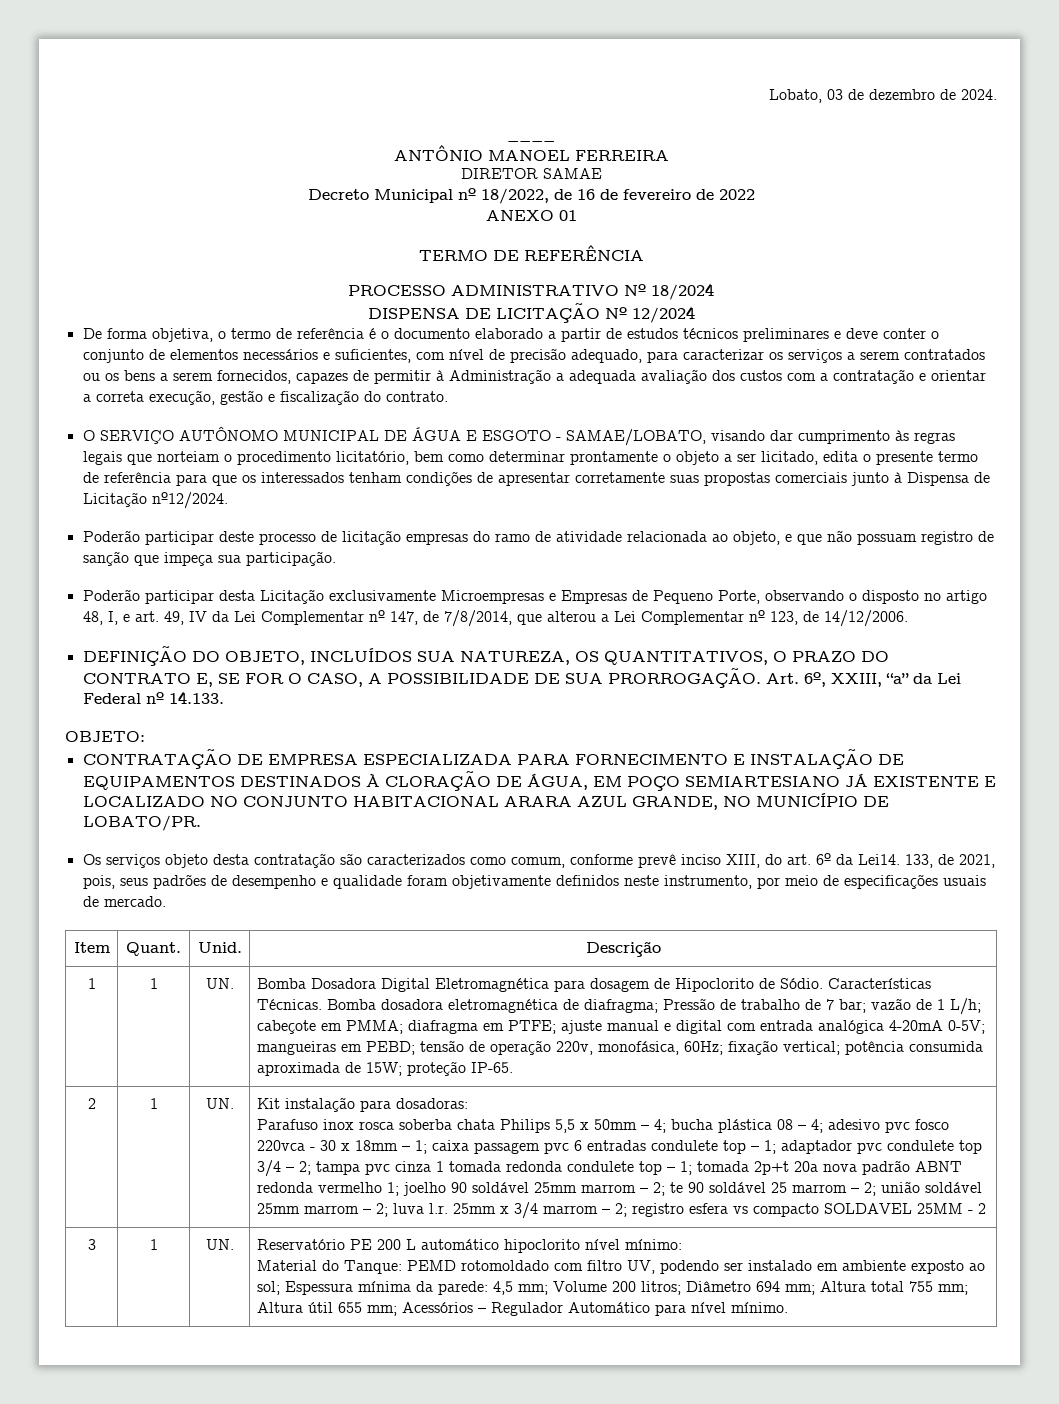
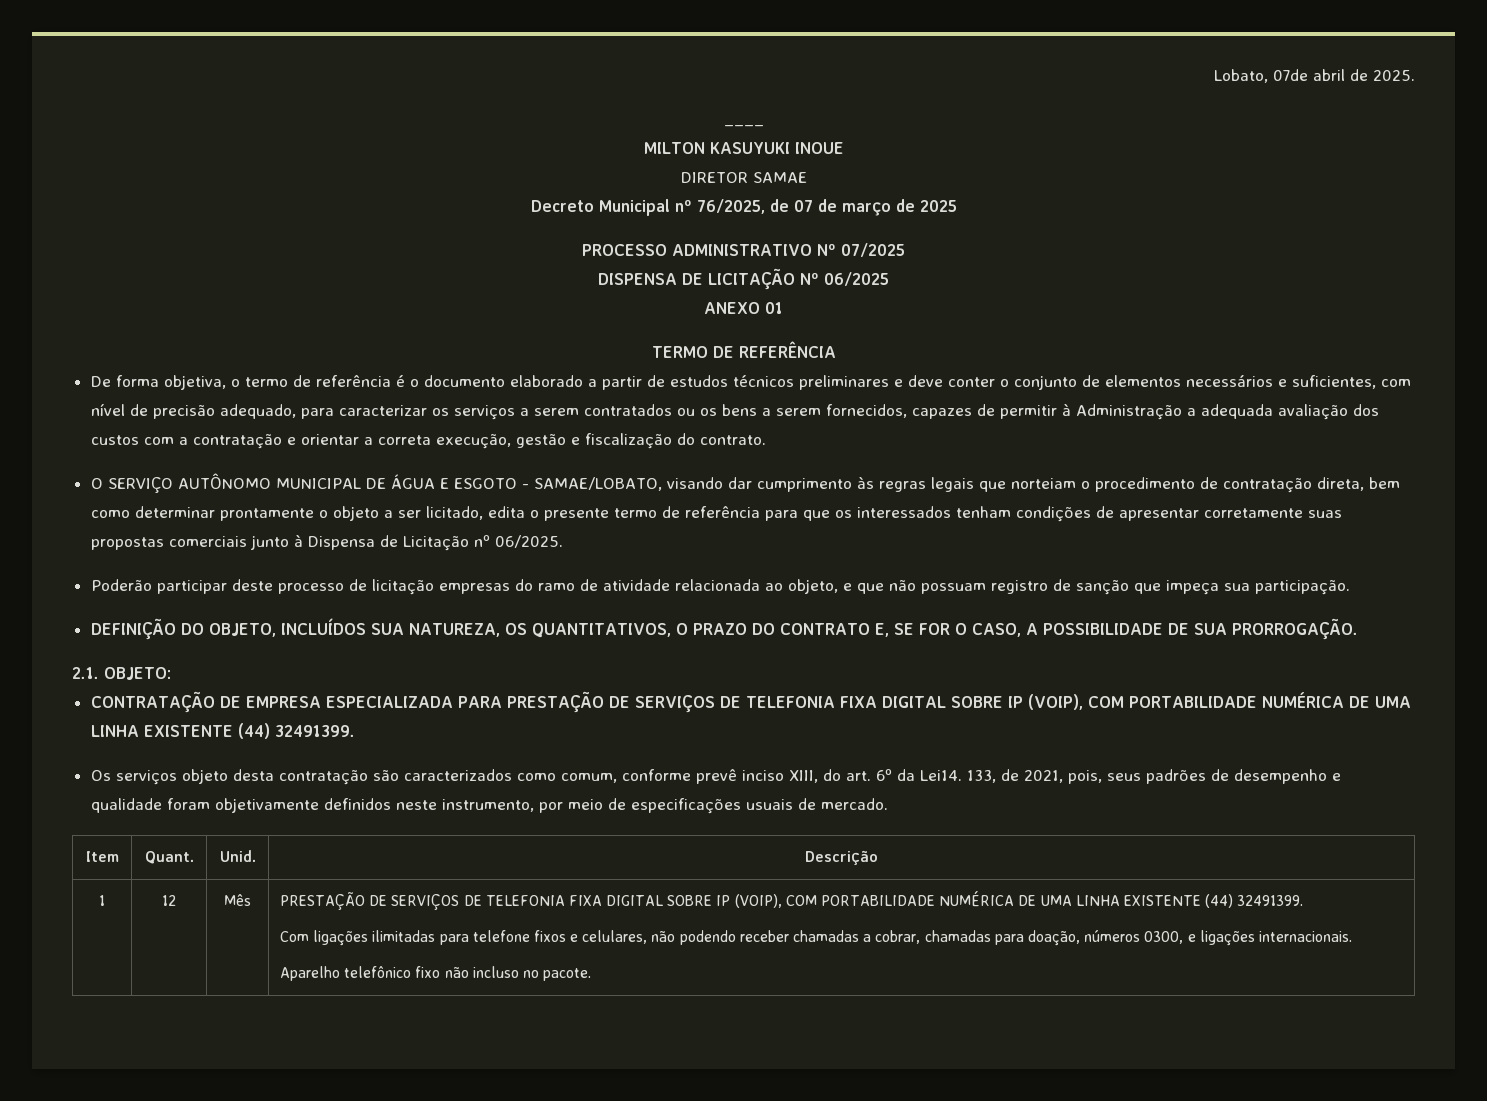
- Lobato, 03 de dezembro de 2024.
+ Lobato, 07de abril de 2025.
  ____
- ANTÔNIO MANOEL FERREIRA
+ MILTON KASUYUKI INOUE
- Decreto Municipal nº 18/2022, de 16 de fevereiro de 2022
+ Decreto Municipal nº 76/2025, de 07 de março de 2025
+ PROCESSO ADMINISTRATIVO Nº 07/2025
+ DISPENSA DE LICITAÇÃO Nº 06/2025
- PROCESSO ADMINISTRATIVO Nº 18/2024
- DISPENSA DE LICITAÇÃO Nº 12/2024
- O SERVIÇO AUTÔNOMO MUNICIPAL DE ÁGUA E ESGOTO - SAMAE/LOBATO, visando dar cumprimento às regras legais que norteiam o procedimento licitatório, bem como determinar prontamente o objeto a ser licitado, edita o presente termo de referência para que os interessados tenham condições de apresentar corretamente suas propostas comerciais junto à Dispensa de Licitação nº12/2024.
+ O SERVIÇO AUTÔNOMO MUNICIPAL DE ÁGUA E ESGOTO - SAMAE/LOBATO, visando dar cumprimento às regras legais que norteiam o procedimento de contratação direta, bem como determinar prontamente o objeto a ser licitado, edita o presente termo de referência para que os interessados tenham condições de apresentar corretamente suas propostas comerciais junto à Dispensa de Licitação nº 06/2025.
- Poderão participar desta Licitação exclusivamente Microempresas e Empresas de Pequeno Porte, observando o disposto no artigo 48, I, e art. 49, IV da Lei Complementar nº 147, de 7/8/2014, que alterou a Lei Complementar nº 123, de 14/12/2006.
- DEFINIÇÃO DO OBJETO, INCLUÍDOS SUA NATUREZA, OS QUANTITATIVOS, O PRAZO DO CONTRATO E, SE FOR O CASO, A POSSIBILIDADE DE SUA PRORROGAÇÃO. Art. 6º, XXIII, “a” da Lei Federal nº 14.133.
- OBJETO:
+ DEFINIÇÃO DO OBJETO, INCLUÍDOS SUA NATUREZA, OS QUANTITATIVOS, O PRAZO DO CONTRATO E, SE FOR O CASO, A POSSIBILIDADE DE SUA PRORROGAÇÃO.
+ 2.1. OBJETO:
- CONTRATAÇÃO DE EMPRESA ESPECIALIZADA PARA FORNECIMENTO E INSTALAÇÃO DE EQUIPAMENTOS DESTINADOS À CLORAÇÃO DE ÁGUA, EM POÇO SEMIARTESIANO JÁ EXISTENTE E LOCALIZADO NO CONJUNTO HABITACIONAL ARARA AZUL GRANDE, NO MUNICÍPIO DE LOBATO/PR.
+ CONTRATAÇÃO DE EMPRESA ESPECIALIZADA PARA PRESTAÇÃO DE SERVIÇOS DE TELEFONIA FIXA DIGITAL SOBRE IP (VOIP), COM PORTABILIDADE NUMÉRICA DE UMA LINHA EXISTENTE (44) 32491399.
- 1 | UN. | Bomba Dosadora Digital Eletromagnética para dosagem de Hipoclorito de Sódio. Características Técnicas. Bomba dosadora eletromagnética de diafragma; Pressão de trabalho de 7 bar; vazão de 1 L/h; cabeçote em PMMA; diafragma em PTFE; ajuste manual e digital com entrada analógica 4-20mA 0-5V; mangueiras em PEBD; tensão de operação 220v, monofásica, 60Hz; fixação vertical; potência consumida aproximada de 15W; proteção IP-65.
- 2 | 1 | UN. | Kit instalação para dosadoras:
- Parafuso inox rosca soberba chata Philips 5,5 x 50mm – 4; bucha plástica 08 – 4; adesivo pvc fosco 220vca - 30 x 18mm – 1; caixa passagem pvc 6 entradas condulete top – 1; adaptador pvc condulete top 3/4 – 2; tampa pvc cinza 1 tomada redonda condulete top – 1; tomada 2p+t 20a nova padrão ABNT redonda vermelho 1; joelho 90 soldável 25mm marrom – 2; te 90 soldável 25 marrom – 2; união soldável 25mm marrom – 2; luva l.r. 25mm x 3/4 marrom – 2; registro esfera vs compacto SOLDAVEL 25MM - 2
- 3 | 1 | UN. | Reservatório PE 200 L automático hipoclorito nível mínimo:
- Material do Tanque: PEMD rotomoldado com filtro UV, podendo ser instalado em ambiente exposto ao sol; Espessura mínima da parede: 4,5 mm; Volume 200 litros; Diâmetro 694 mm; Altura total 755 mm; Altura útil 655 mm; Acessórios – Regulador Automático para nível mínimo.
+ 12 | Mês | PRESTAÇÃO DE SERVIÇOS DE TELEFONIA FIXA DIGITAL SOBRE IP (VOIP), COM PORTABILIDADE NUMÉRICA DE UMA LINHA EXISTENTE (44) 32491399.
+ Com ligações ilimitadas para telefone fixos e celulares, não podendo receber chamadas a cobrar, chamadas para doação, números 0300, e ligações internacionais.
+ Aparelho telefônico fixo não incluso no pacote.

